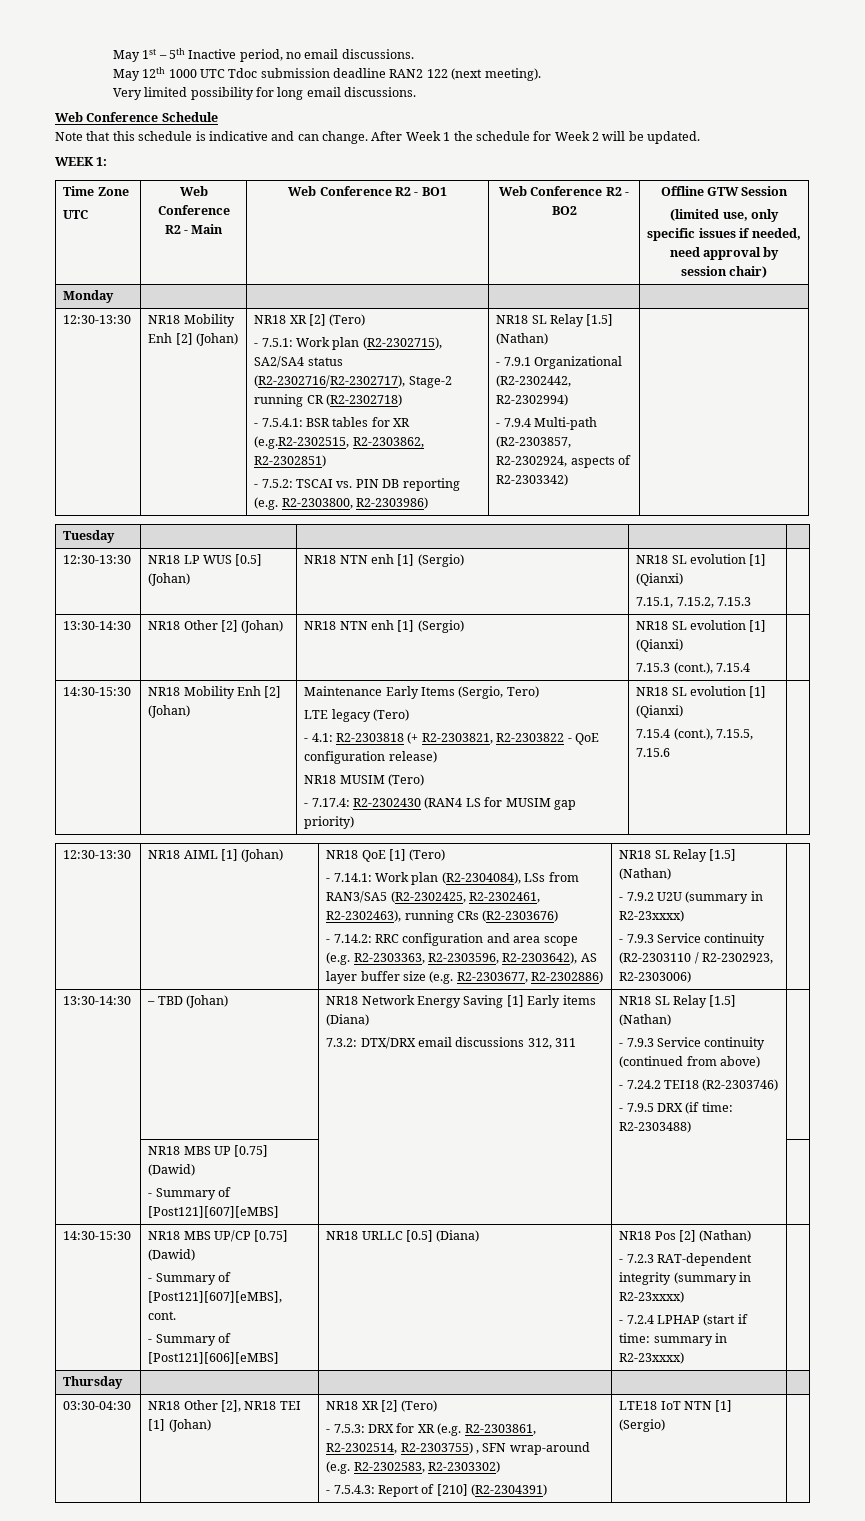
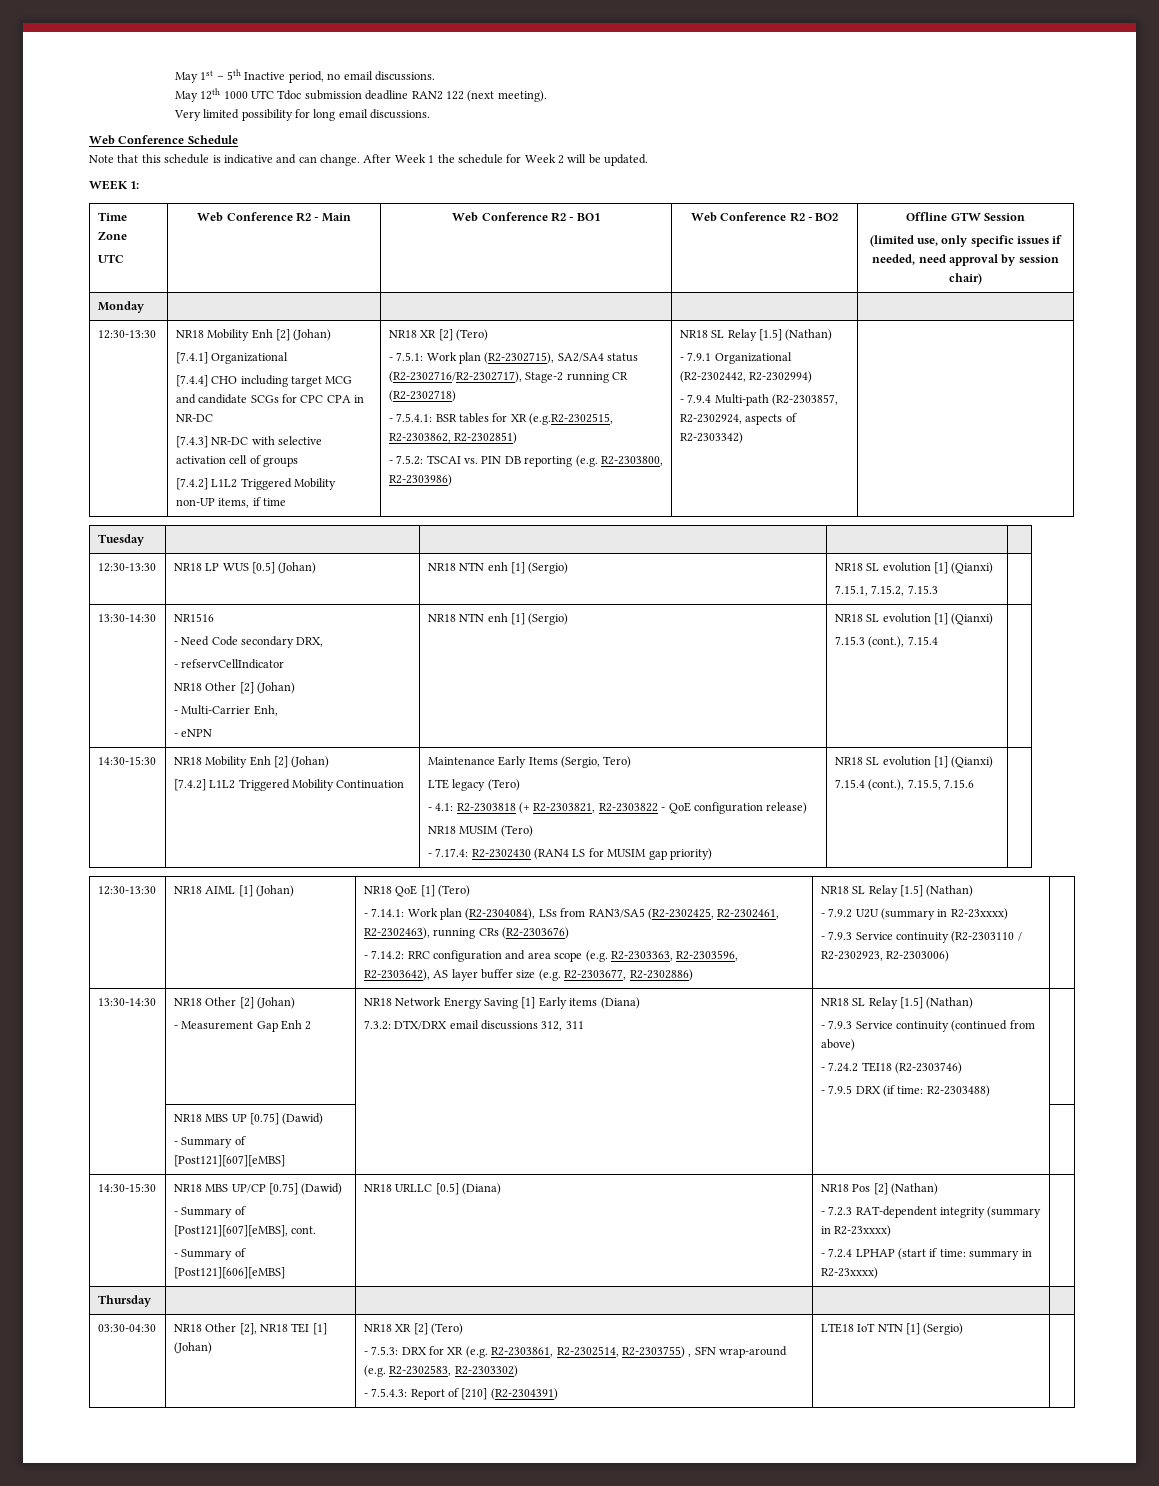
+ [7.4.1] Organizational
+ [7.4.4] CHO including target MCG and candidate SCGs for CPC CPA in NR-DC
+ [7.4.3] NR-DC with selective activation cell of groups
+ [7.4.2] L1L2 Triggered Mobility non-UP items, if time
- 13:30-14:30 | NR18 Other [2] (Johan) | NR18 NTN enh [1] (Sergio) | NR18 SL evolution [1] (Qianxi)
+ 13:30-14:30 | NR1516
+ - Need Code secondary DRX,
+ - refservCellIndicator
+ NR18 Other [2] (Johan)
+ - Multi-Carrier Enh,
+ - eNPN | NR18 NTN enh [1] (Sergio) | NR18 SL evolution [1] (Qianxi)
+ [7.4.2] L1L2 Triggered Mobility Continuation
- 13:30-14:30 | – TBD (Johan)
+ 13:30-14:30 | NR18 Other [2] (Johan)
+ - Measurement Gap Enh 2

